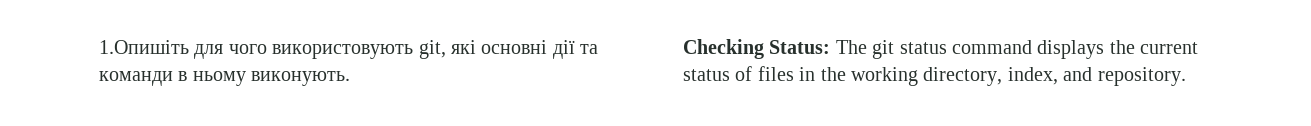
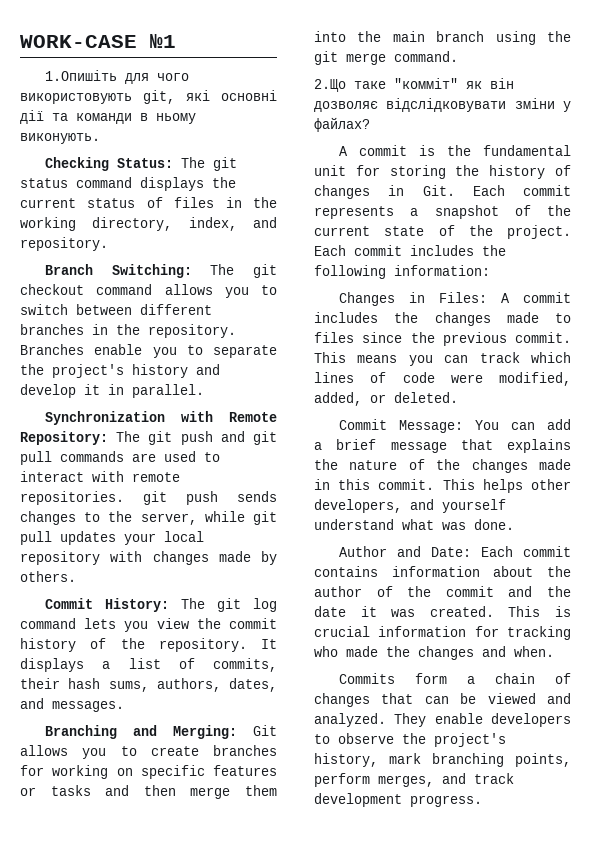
+ WORK-CASE №1
+ Branch Switching: The git checkout command allows you to switch between different branches in the repository. Branches enable you to separate the project's history and develop it in parallel.
+ Synchronization with Remote Repository: The git push and git pull commands are used to interact with remote repositories. git push sends changes to the server, while git pull updates your local repository with changes made by others.
+ Commit History: The git log command lets you view the commit history of the repository. It displays a list of commits, their hash sums, authors, dates, and messages.
+ Branching and Merging: Git allows you to create branches for working on specific features or tasks and then merge them into the main branch using the git merge command.
+ 2.Що таке "комміт" як він дозволяє відслідковувати зміни у файлах?
+ A commit is the fundamental unit for storing the history of changes in Git. Each commit represents a snapshot of the current state of the project. Each commit includes the following information:
+ Changes in Files: A commit includes the changes made to files since the previous commit. This means you can track which lines of code were modified, added, or deleted.
+ Commit Message: You can add a brief message that explains the nature of the changes made in this commit. This helps other developers, and yourself understand what was done.
+ Author and Date: Each commit contains information about the author of the commit and the date it was created. This is crucial information for tracking who made the changes and when.
+ Commits form a chain of changes that can be viewed and analyzed. They enable developers to observe the project's history, mark branching points, perform merges, and track development progress.

